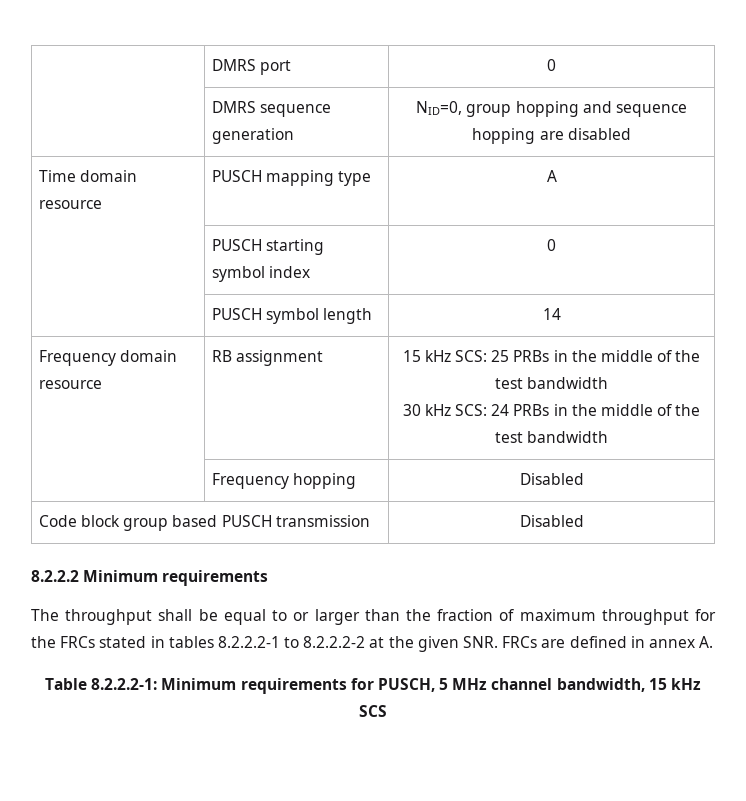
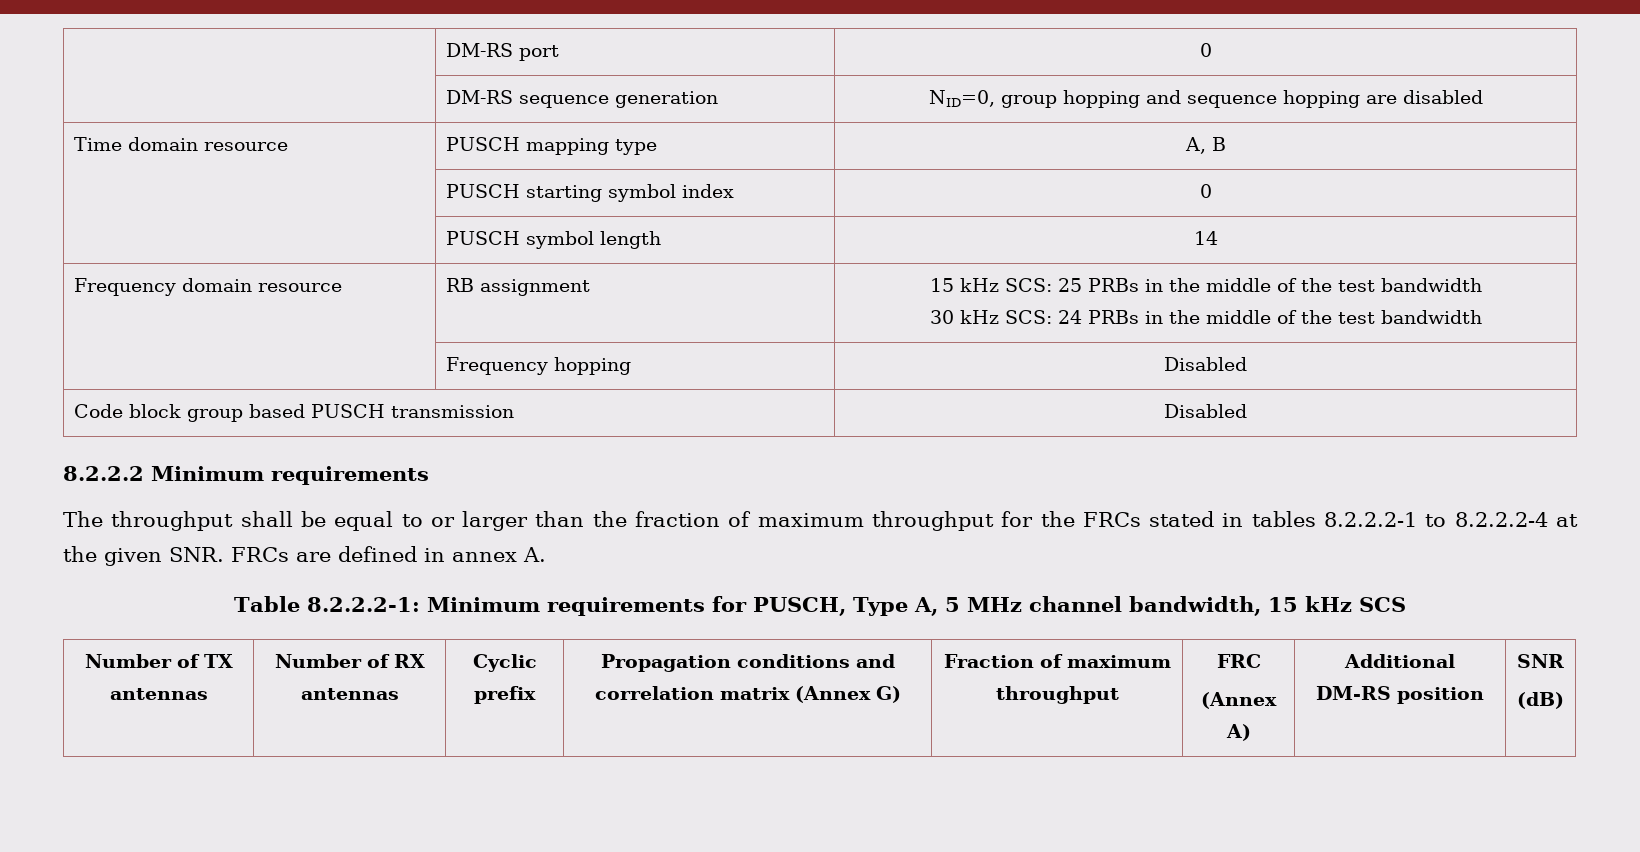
- | DMRS port | 0
+ | DM-RS port | 0
- | DMRS sequence generation | NID=0, group hopping and sequence hopping are disabled
+ | DM-RS sequence generation | NID=0, group hopping and sequence hopping are disabled
- Time domain resource | PUSCH mapping type | A
+ Time domain resource | PUSCH mapping type | A, B
- The throughput shall be equal to or larger than the fraction of maximum throughput for the FRCs stated in tables 8.2.2.2-1 to 8.2.2.2-2 at the given SNR. FRCs are defined in annex A.
+ The throughput shall be equal to or larger than the fraction of maximum throughput for the FRCs stated in tables 8.2.2.2-1 to 8.2.2.2-4 at the given SNR. FRCs are defined in annex A.
- Table 8.2.2.2-1: Minimum requirements for PUSCH, 5 MHz channel bandwidth, 15 kHz SCS
+ Table 8.2.2.2-1: Minimum requirements for PUSCH, Type A, 5 MHz channel bandwidth, 15 kHz SCS
+ Number of TX antennas | Number of RX antennas | Cyclic prefix | Propagation conditions and correlation matrix (Annex G) | Fraction of maximum throughput | FRC
+ (Annex A) | Additional DM-RS position | SNR
+ (dB)

